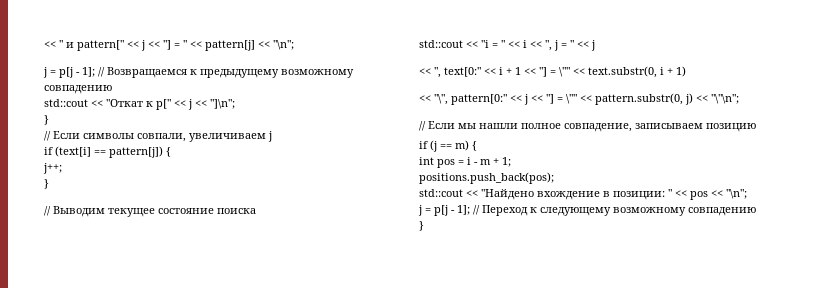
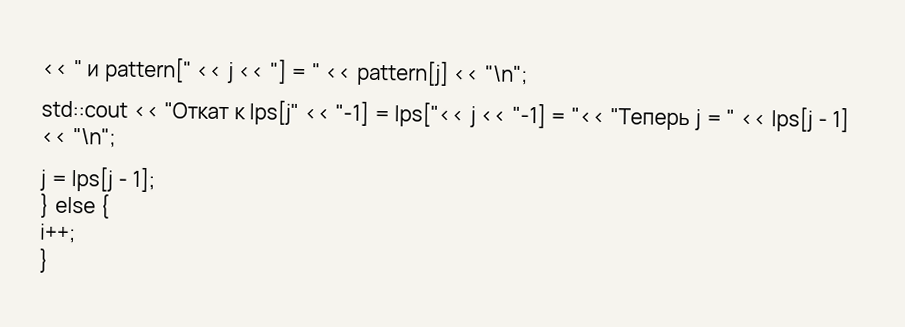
- j = p[j - 1]; // Возвращаемся к предыдущему возможному совпадению
- std::cout << "Откат к p[" << j << "]\n";
- }
- // Если символы совпали, увеличиваем j
- if (text[i] == pattern[j]) {
- j++;
- }
- // Выводим текущее состояние поиска
- std::cout << "i = " << i << ", j = " << j
- << ", text[0:" << i + 1 << "] = \"" << text.substr(0, i + 1)
- << "\", pattern[0:" << j << "] = \"" << pattern.substr(0, j) << "\"\n";
- // Если мы нашли полное совпадение, записываем позицию
- if (j == m) {
- int pos = i - m + 1;
- positions.push_back(pos);
- std::cout << "Найдено вхождение в позиции: " << pos << "\n";
- j = p[j - 1]; // Переход к следующему возможному совпадению
+ std::cout << "Откат к lps[j" << "-1] = lps["<< j << "-1] = "<< "Теперь j = " << lps[j - 1] << "\n";
+ j = lps[j - 1];
+ } else {
+ i++;

